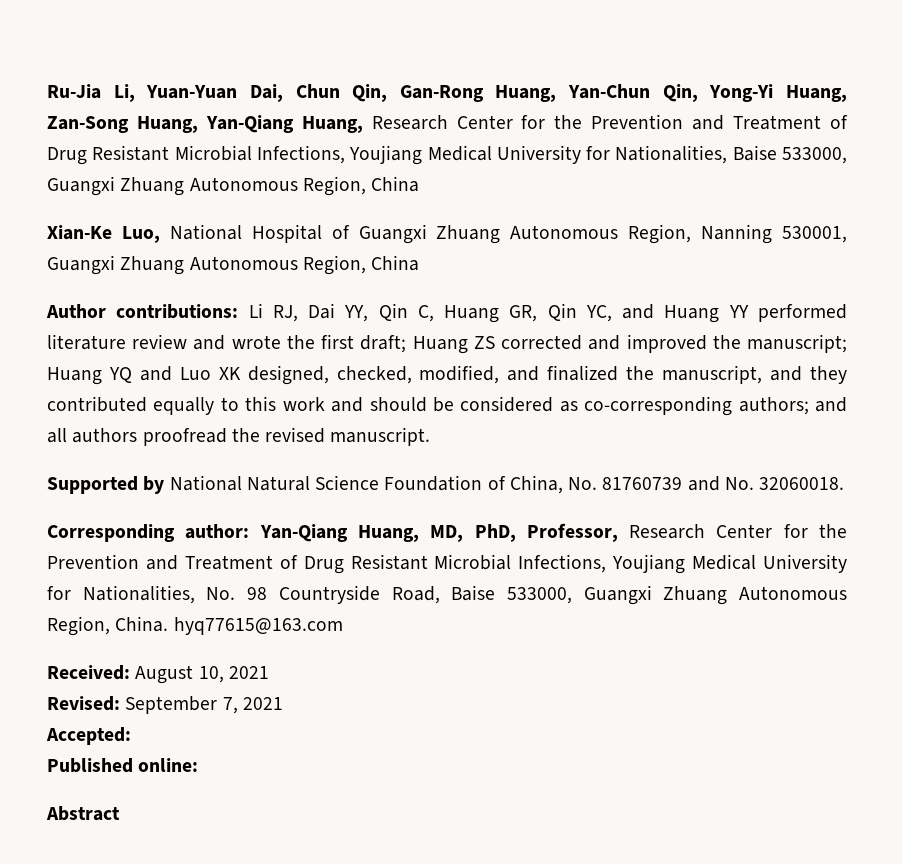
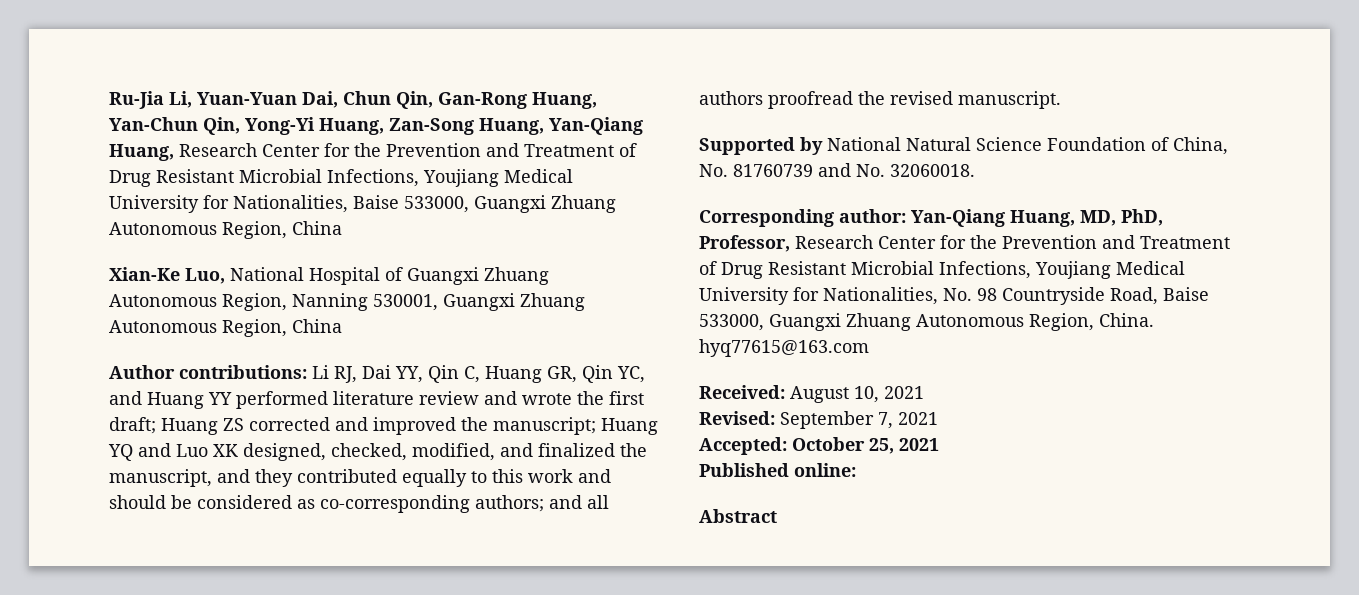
- Accepted:
+ Accepted: October 25, 2021

